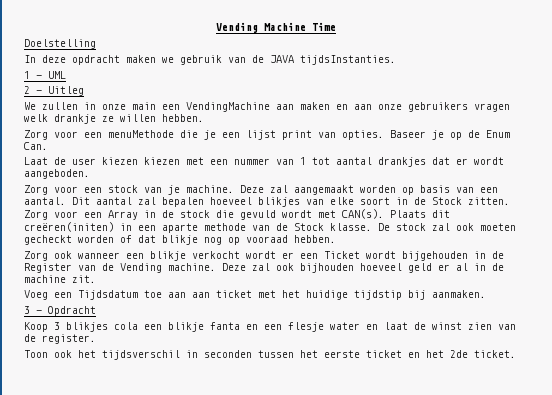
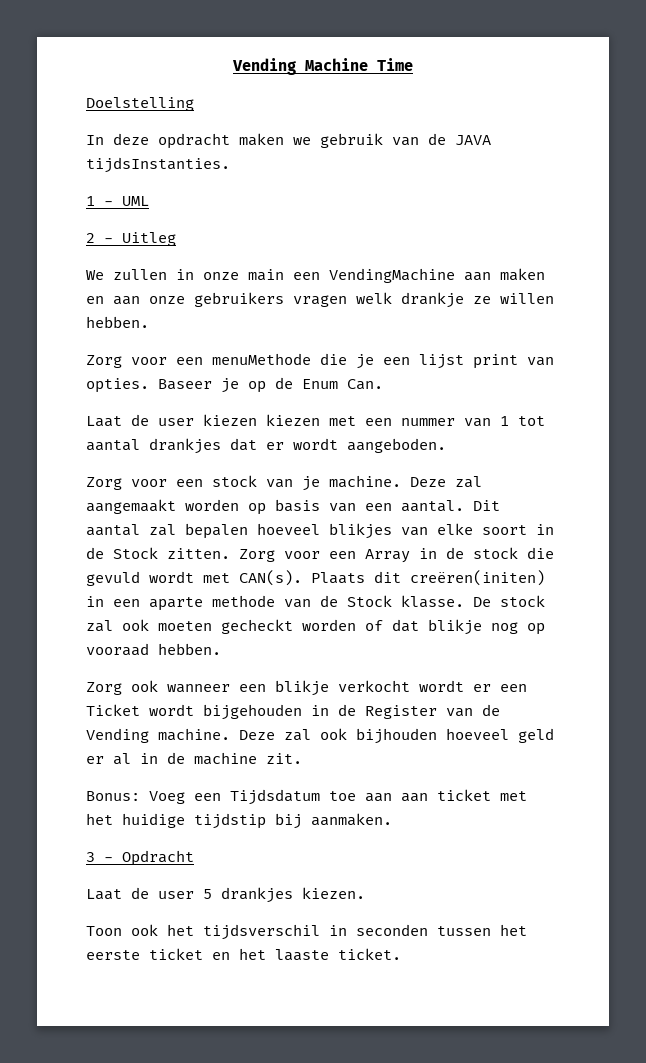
- Voeg een Tijdsdatum toe aan aan ticket met het huidige tijdstip bij aanmaken.
+ Bonus: Voeg een Tijdsdatum toe aan aan ticket met het huidige tijdstip bij aanmaken.
- Koop 3 blikjes cola een blikje fanta en een flesje water en laat de winst zien van de register.
+ Laat de user 5 drankjes kiezen.
- Toon ook het tijdsverschil in seconden tussen het eerste ticket en het 2de ticket.
+ Toon ook het tijdsverschil in seconden tussen het eerste ticket en het laaste ticket.

